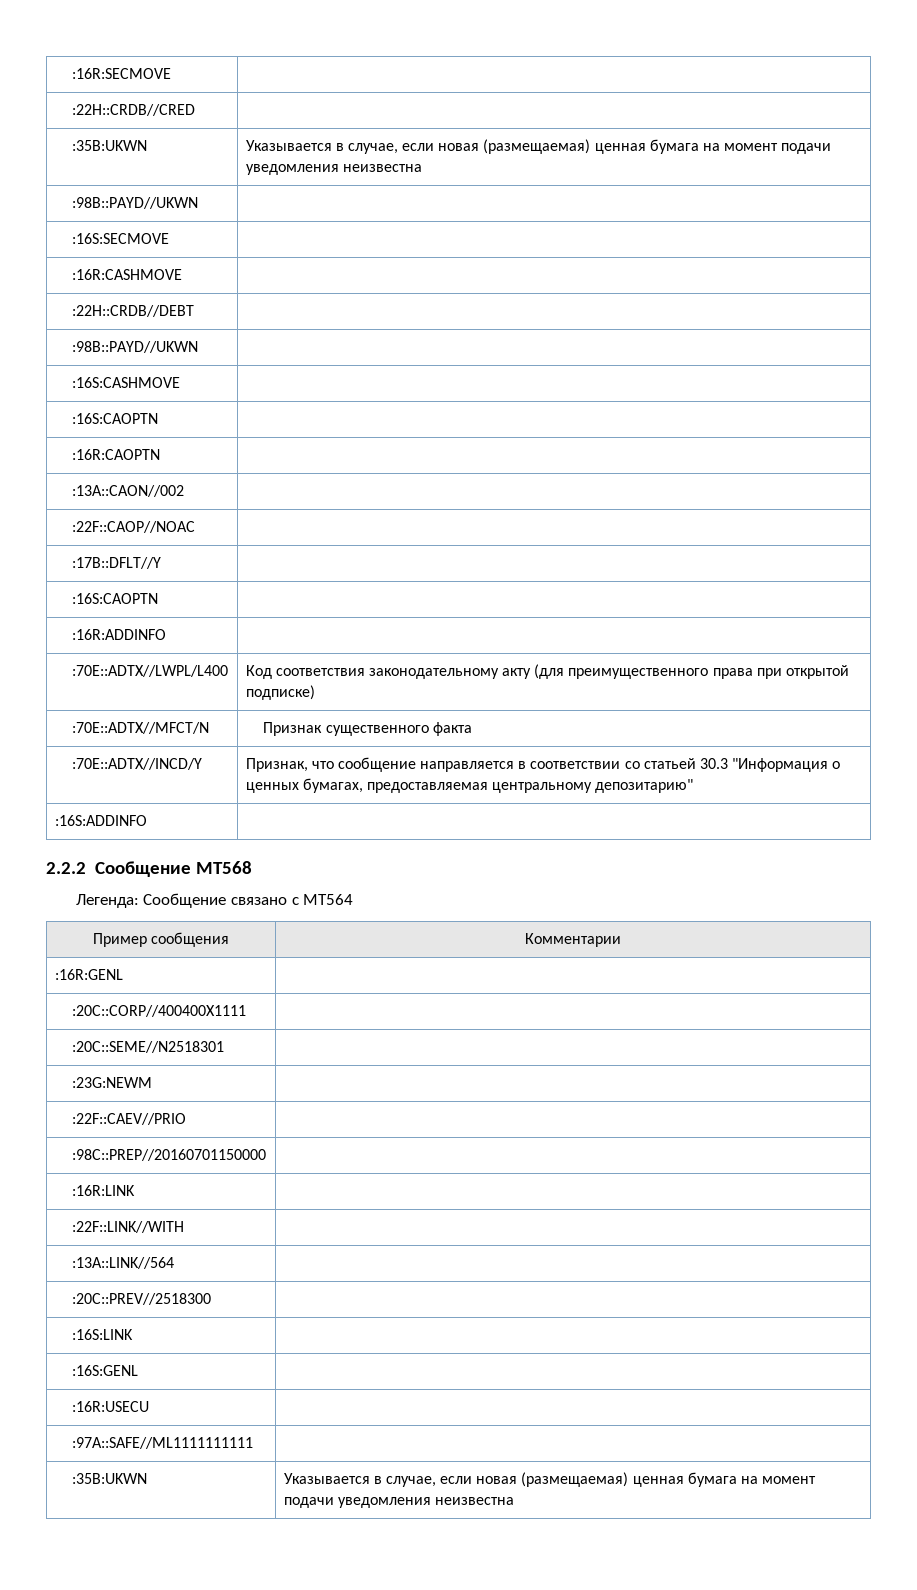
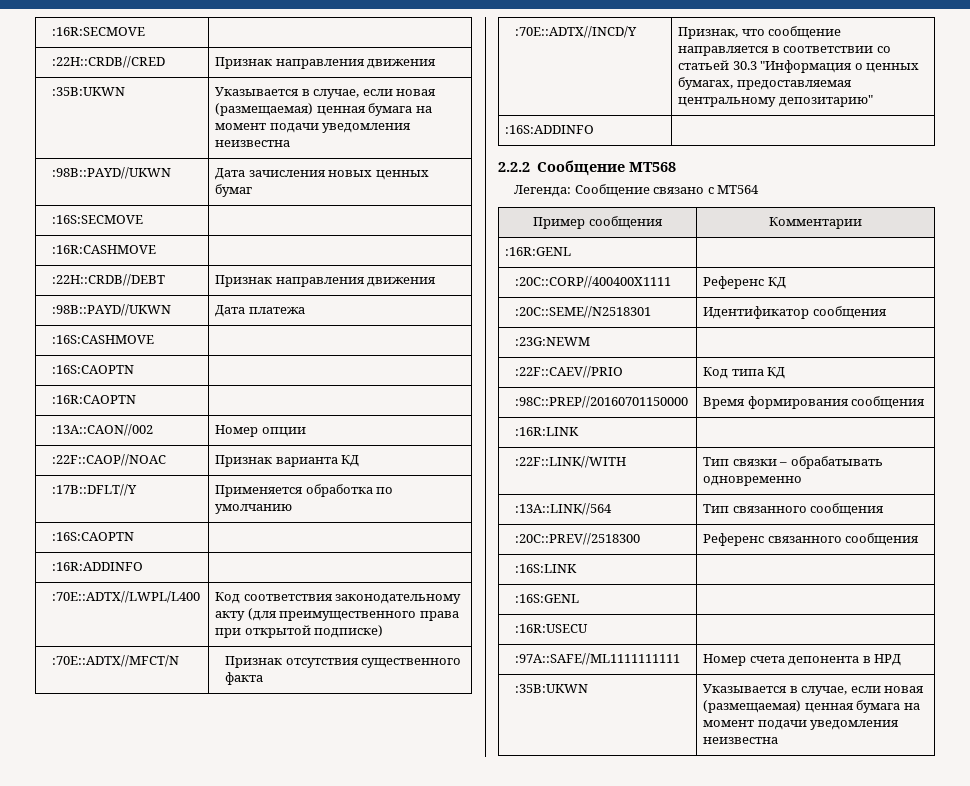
- :22H::CRDB//CRED |
+ :22H::CRDB//CRED | Признак направления движения
  :35B:UKWN | Указывается в случае, если новая (размещаемая) ценная бумага на момент подачи уведомления неизвестна
- :98B::PAYD//UKWN |
+ :98B::PAYD//UKWN | Дата зачисления новых ценных бумаг
- :22H::CRDB//DEBT |
- :98B::PAYD//UKWN |
+ :22H::CRDB//DEBT | Признак направления движения
+ :98B::PAYD//UKWN | Дата платежа
- :13A::CAON//002 |
+ :13A::CAON//002 | Номер опции
- :22F::CAOP//NOAC |
- :17B::DFLT//Y |
+ :22F::CAOP//NOAC | Признак варианта КД
+ :17B::DFLT//Y | Применяется обработка по умолчанию
- :70E::ADTX//MFCT/N | Признак существенного факта
+ :70E::ADTX//MFCT/N | Признак отсутствия существенного факта
- :20C::CORP//400400X1111 |
+ :20C::CORP//400400X1111 | Референс КД
- :20C::SEME//N2518301 |
+ :20C::SEME//N2518301 | Идентификатор сообщения
- :22F::CAEV//PRIO |
- :98C::PREP//20160701150000 |
+ :22F::CAEV//PRIO | Код типа КД
+ :98C::PREP//20160701150000 | Время формирования сообщения
  :16R:LINK |
- :22F::LINK//WITH |
- :13A::LINK//564 |
- :20C::PREV//2518300 |
+ :22F::LINK//WITH | Тип связки – обрабатывать одновременно
+ :13A::LINK//564 | Тип связанного сообщения
+ :20C::PREV//2518300 | Референс связанного сообщения
- :97A::SAFE//ML1111111111 |
+ :97A::SAFE//ML1111111111 | Номер счета депонента в НРД

